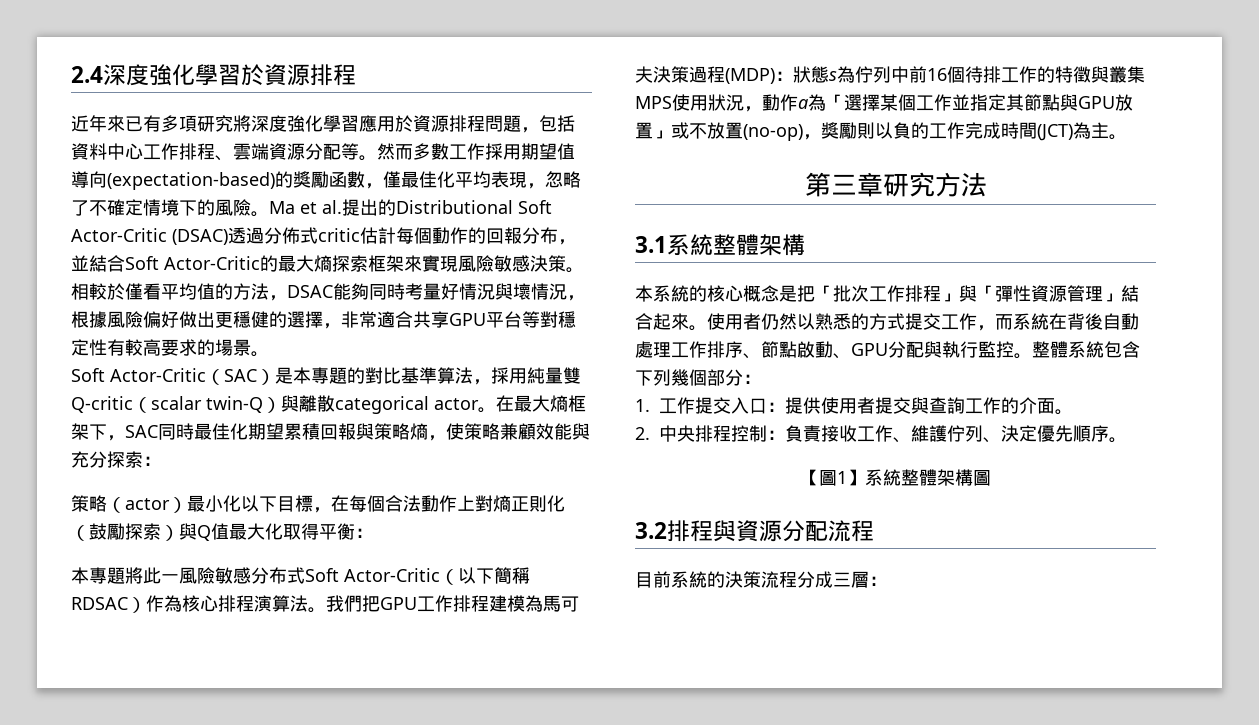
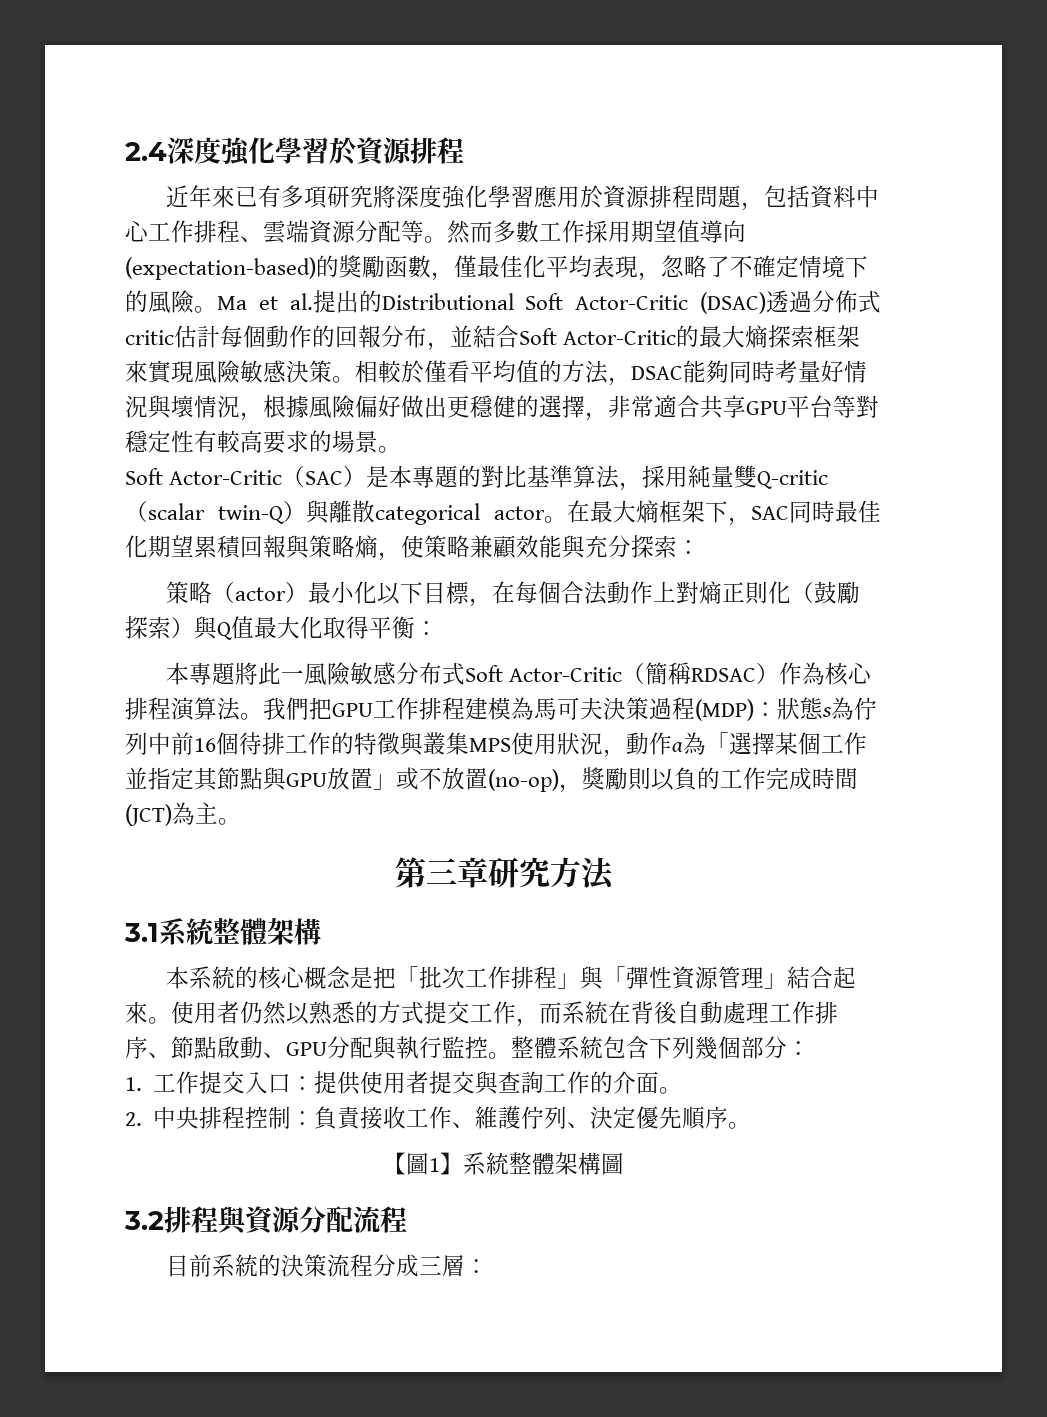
- 本專題將此一風險敏感分布式Soft Actor-Critic（以下簡稱RDSAC）作為核心排程演算法。
+ 本專題將此一風險敏感分布式Soft Actor-Critic（簡稱RDSAC）作為核心排程演算法。

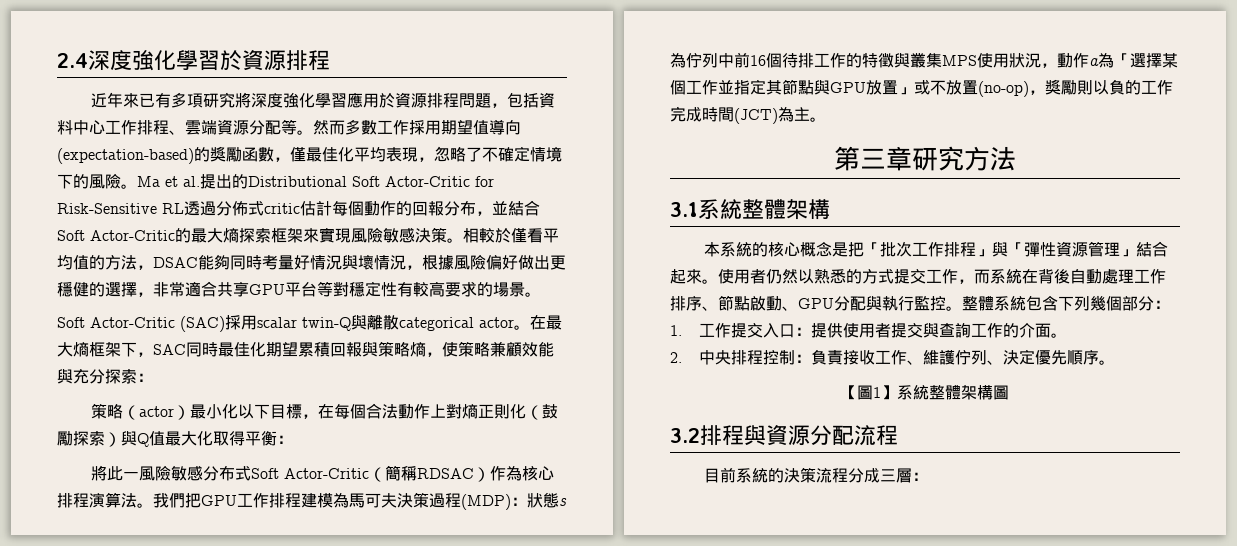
- Ma et al.提出的Distributional Soft Actor-Critic (DSAC)透過分佈式critic估計每個動作的回報分布，並結合Soft Actor-Critic的最大熵探索框架來實現風險敏感決策。
+ Ma et al.提出的Distributional Soft Actor-Critic for Risk-Sensitive RL透過分佈式critic估計每個動作的回報分布，並結合Soft Actor-Critic的最大熵探索框架來實現風險敏感決策。
- Soft Actor-Critic（SAC）是本專題的對比基準算法，採用純量雙Q-critic（scalar twin-Q）與離散categorical actor。
+ Soft Actor-Critic (SAC)採用scalar twin-Q與離散categorical actor。
- 本專題將此一風險敏感分布式Soft Actor-Critic（簡稱RDSAC）作為核心排程演算法。
+ 將此一風險敏感分布式Soft Actor-Critic（簡稱RDSAC）作為核心排程演算法。

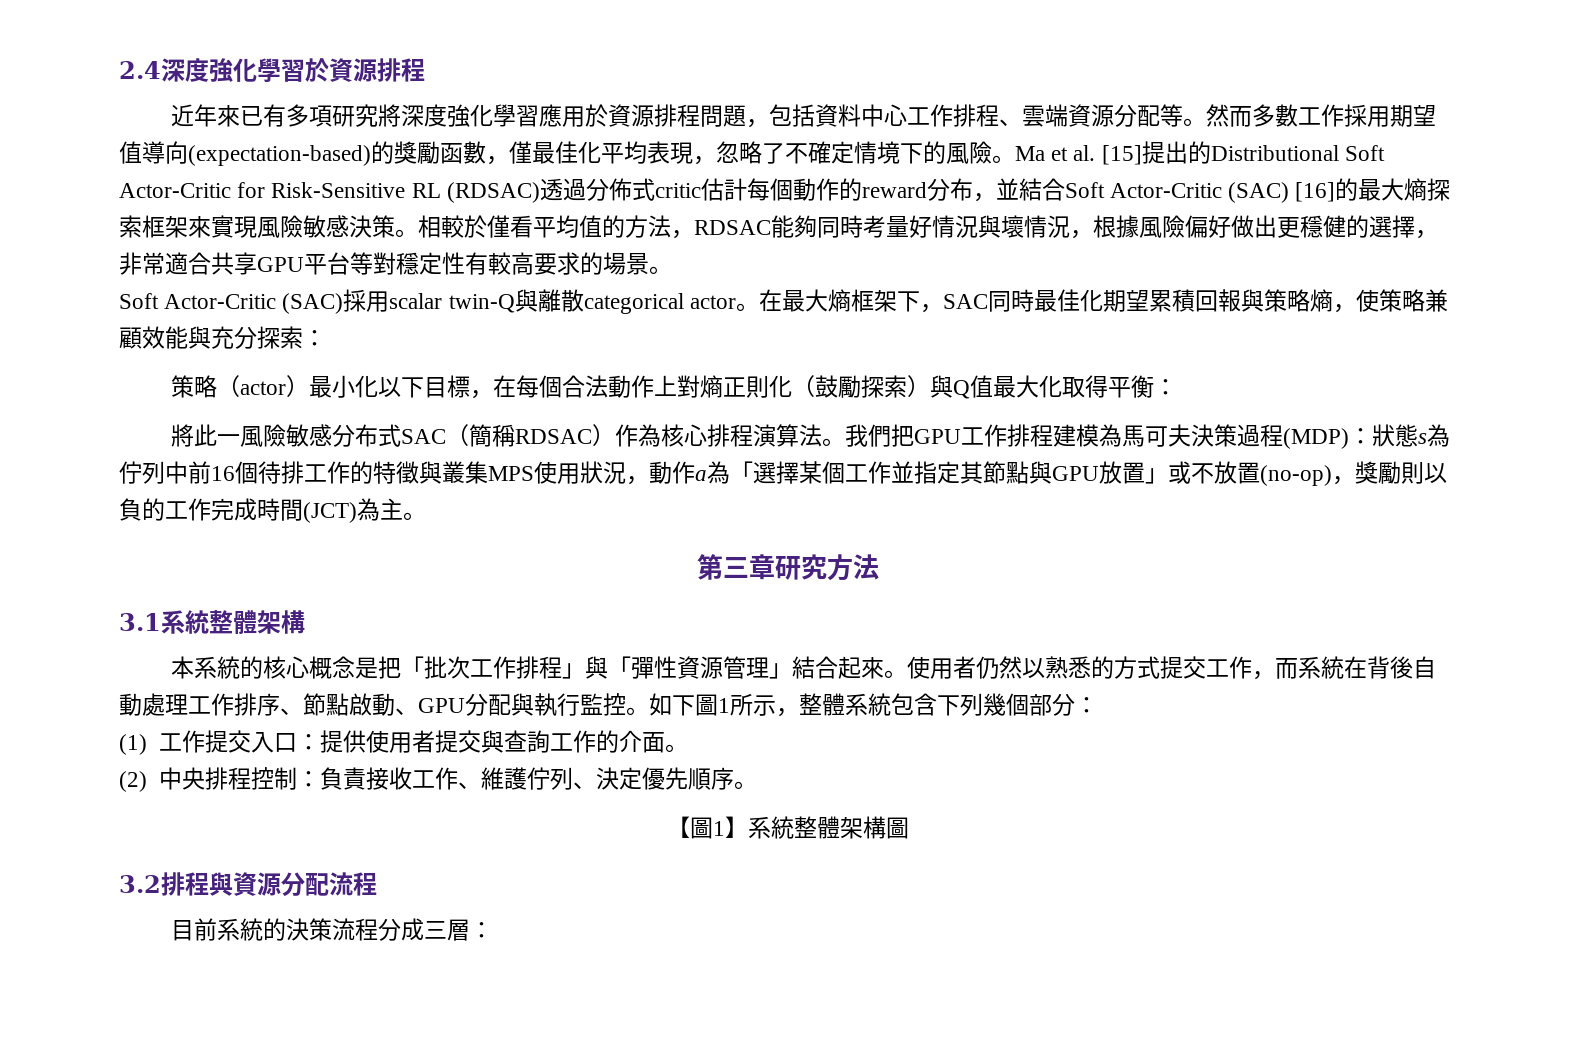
- Ma et al.提出的Distributional Soft Actor-Critic for Risk-Sensitive RL透過分佈式critic估計每個動作的回報分布，並結合Soft Actor-Critic的最大熵探索框架來實現風險敏感決策。
+ Ma et al. [15]提出的Distributional Soft Actor-Critic for Risk-Sensitive RL (RDSAC)透過分佈式critic估計每個動作的reward分布，並結合Soft Actor-Critic (SAC) [16]的最大熵探索框架來實現風險敏感決策。
- 相較於僅看平均值的方法，DSAC能夠同時考量好情況與壞情況，根據風險偏好做出更穩健的選擇，非常適合共享GPU平台等對穩定性有較高要求的場景。
+ 相較於僅看平均值的方法，RDSAC能夠同時考量好情況與壞情況，根據風險偏好做出更穩健的選擇，非常適合共享GPU平台等對穩定性有較高要求的場景。
- 將此一風險敏感分布式Soft Actor-Critic（簡稱RDSAC）作為核心排程演算法。
+ 將此一風險敏感分布式SAC（簡稱RDSAC）作為核心排程演算法。
- 整體系統包含下列幾個部分：
+ 如下圖1所示，整體系統包含下列幾個部分：
- 1.工作提交入口：提供使用者提交與查詢工作的介面。
+ (1)工作提交入口：提供使用者提交與查詢工作的介面。
- 2.中央排程控制：負責接收工作、維護佇列、決定優先順序。
+ (2)中央排程控制：負責接收工作、維護佇列、決定優先順序。

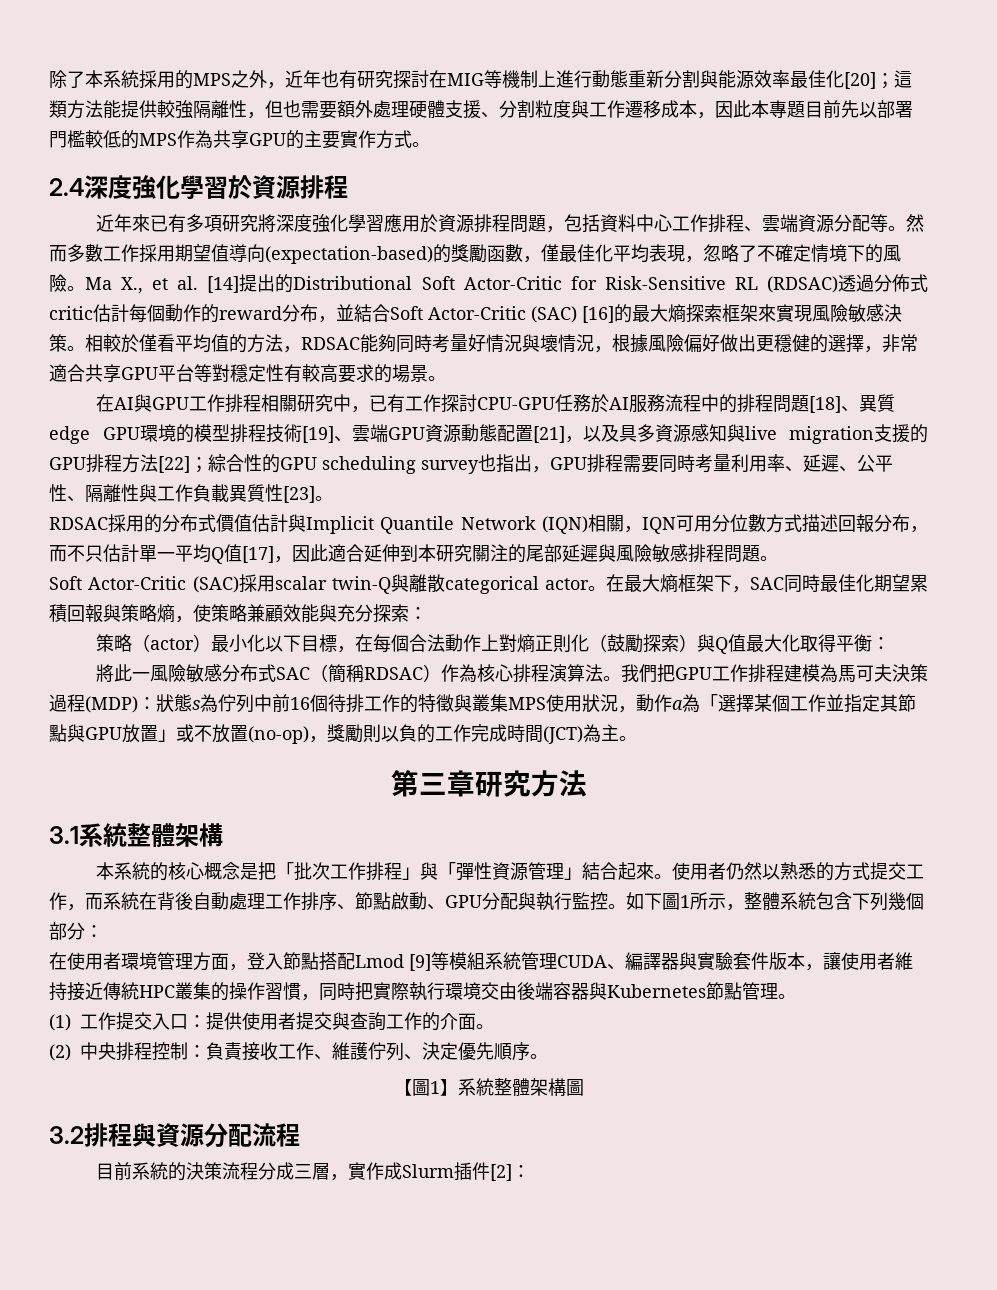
+ 除了本系統採用的MPS之外，近年也有研究探討在MIG等機制上進行動態重新分割與能源效率最佳化[20]；這類方法能提供較強隔離性，但也需要額外處理硬體支援、分割粒度與工作遷移成本，因此本專題目前先以部署門檻較低的MPS作為共享GPU的主要實作方式。
- Ma et al. [15]提出的Distributional Soft Actor-Critic for Risk-Sensitive RL (RDSAC)透過分佈式critic估計每個動作的reward分布，並結合Soft Actor-Critic (SAC) [16]的最大熵探索框架來實現風險敏感決策。
+ Ma X., et al. [14]提出的Distributional Soft Actor-Critic for Risk-Sensitive RL (RDSAC)透過分佈式critic估計每個動作的reward分布，並結合Soft Actor-Critic (SAC) [16]的最大熵探索框架來實現風險敏感決策。
+ 在AI與GPU工作排程相關研究中，已有工作探討CPU-GPU任務於AI服務流程中的排程問題[18]、異質edge GPU環境的模型排程技術[19]、雲端GPU資源動態配置[21]，以及具多資源感知與live migration支援的GPU排程方法[22]；綜合性的GPU scheduling survey也指出，GPU排程需要同時考量利用率、延遲、公平性、隔離性與工作負載異質性[23]。
+ RDSAC採用的分布式價值估計與Implicit Quantile Network (IQN)相關，IQN可用分位數方式描述回報分布，而不只估計單一平均Q值[17]，因此適合延伸到本研究關注的尾部延遲與風險敏感排程問題。
+ 在使用者環境管理方面，登入節點搭配Lmod [9]等模組系統管理CUDA、編譯器與實驗套件版本，讓使用者維持接近傳統HPC叢集的操作習慣，同時把實際執行環境交由後端容器與Kubernetes節點管理。
- 目前系統的決策流程分成三層：
+ 目前系統的決策流程分成三層，實作成Slurm插件[2]：

